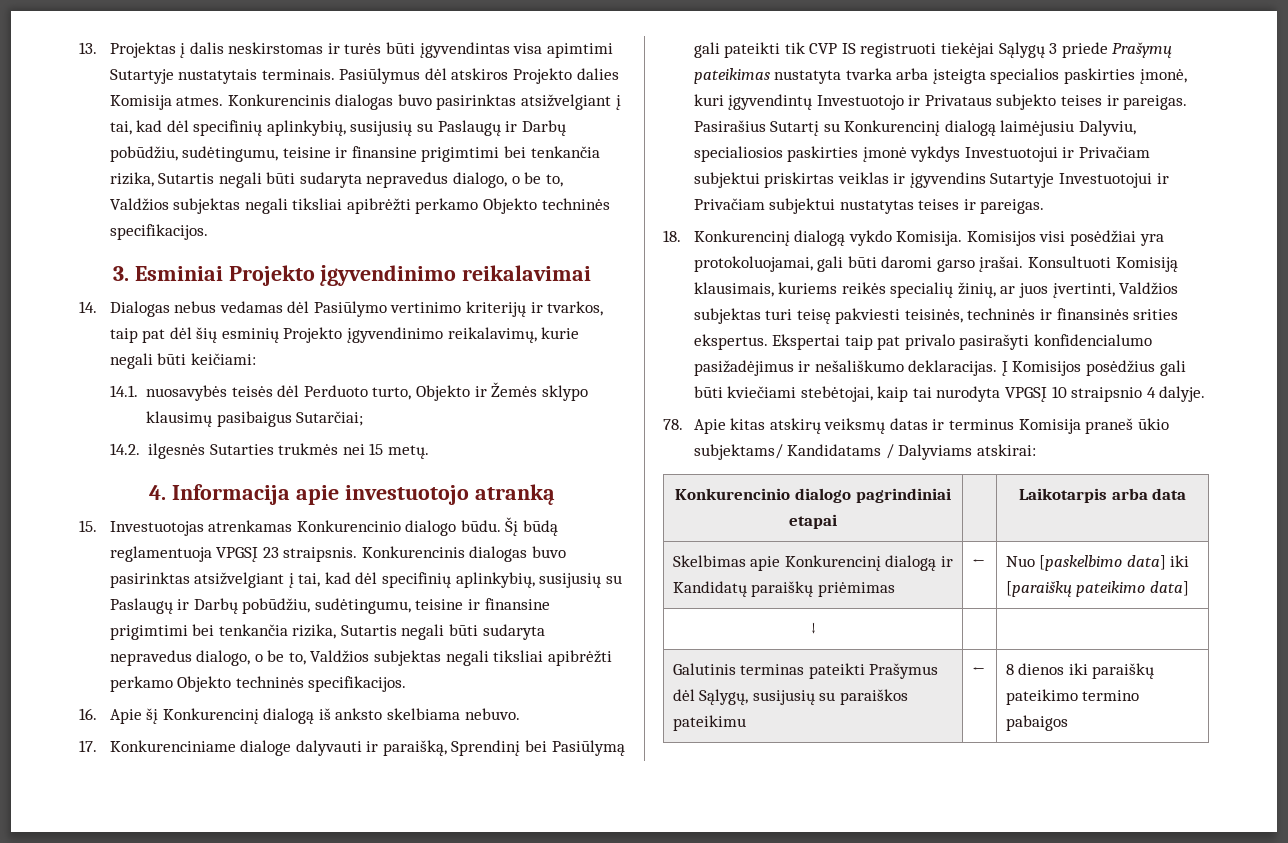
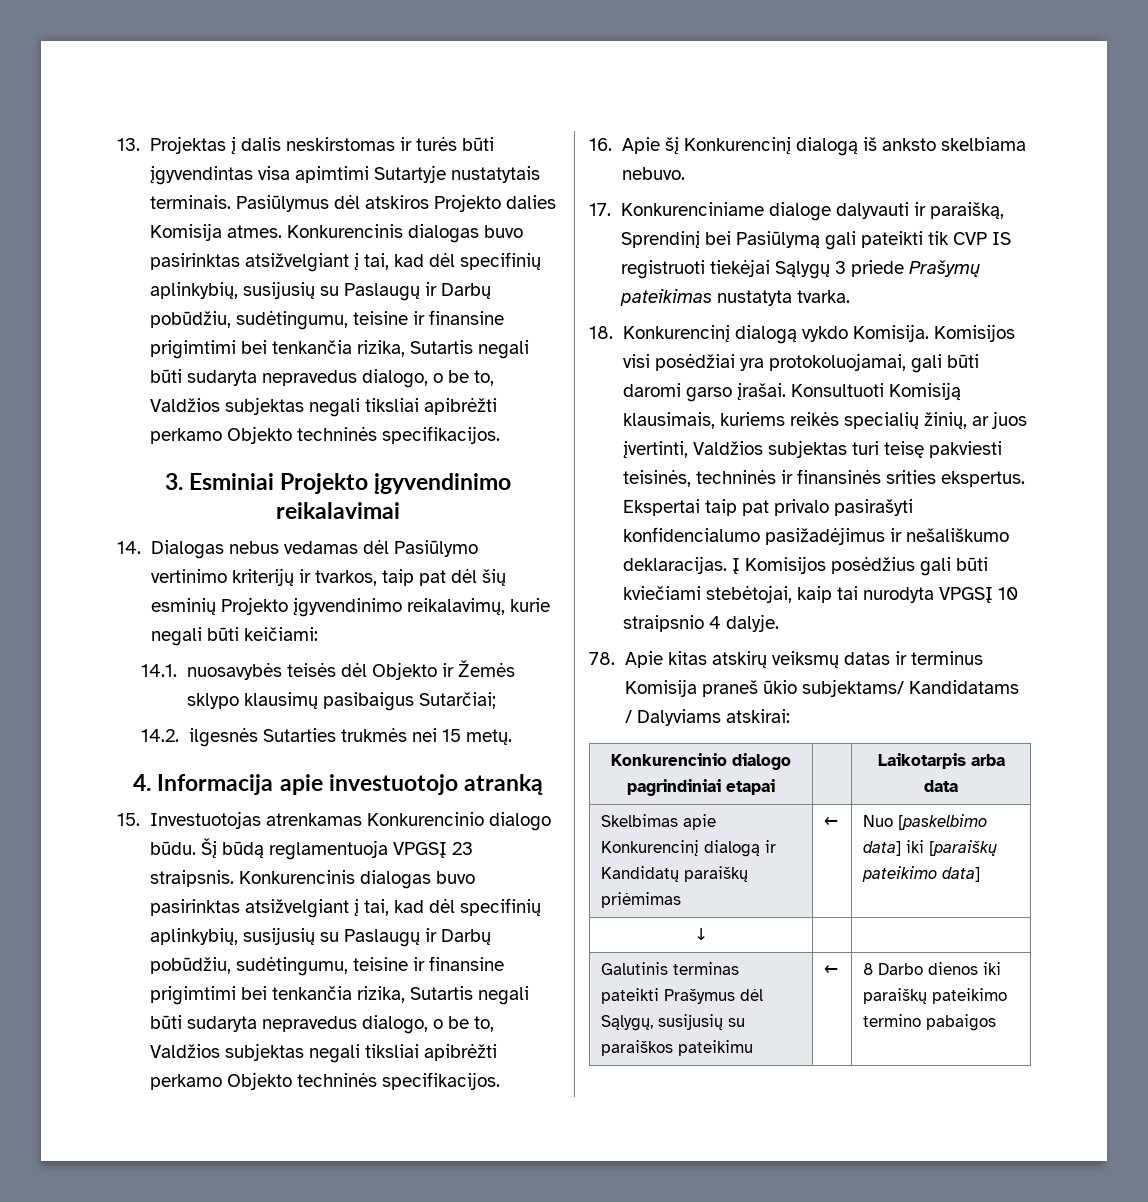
- 14.1. nuosavybės teisės dėl Perduoto turto, Objekto ir Žemės sklypo klausimų pasibaigus Sutarčiai;
+ 14.1. nuosavybės teisės dėl Objekto ir Žemės sklypo klausimų pasibaigus Sutarčiai;
- 17. Konkurenciniame dialoge dalyvauti ir paraišką, Sprendinį bei Pasiūlymą gali pateikti tik CVP IS registruoti tiekėjai Sąlygų 3 priede Prašymų pateikimas nustatyta tvarka arba įsteigta specialios paskirties įmonė, kuri įgyvendintų Investuotojo ir Privataus subjekto teises ir pareigas. Pasirašius Sutartį su Konkurencinį dialogą laimėjusiu Dalyviu, specialiosios paskirties įmonė vykdys Investuotojui ir Privačiam subjektui priskirtas veiklas ir įgyvendins Sutartyje Investuotojui ir Privačiam subjektui nustatytas teises ir pareigas.
+ 17. Konkurenciniame dialoge dalyvauti ir paraišką, Sprendinį bei Pasiūlymą gali pateikti tik CVP IS registruoti tiekėjai Sąlygų 3 priede Prašymų pateikimas nustatyta tvarka.
- Galutinis terminas pateikti Prašymus dėl Sąlygų, susijusių su paraiškos pateikimu | ← | 8 dienos iki paraiškų pateikimo termino pabaigos
+ Galutinis terminas pateikti Prašymus dėl Sąlygų, susijusių su paraiškos pateikimu | ← | 8 Darbo dienos iki paraiškų pateikimo termino pabaigos

